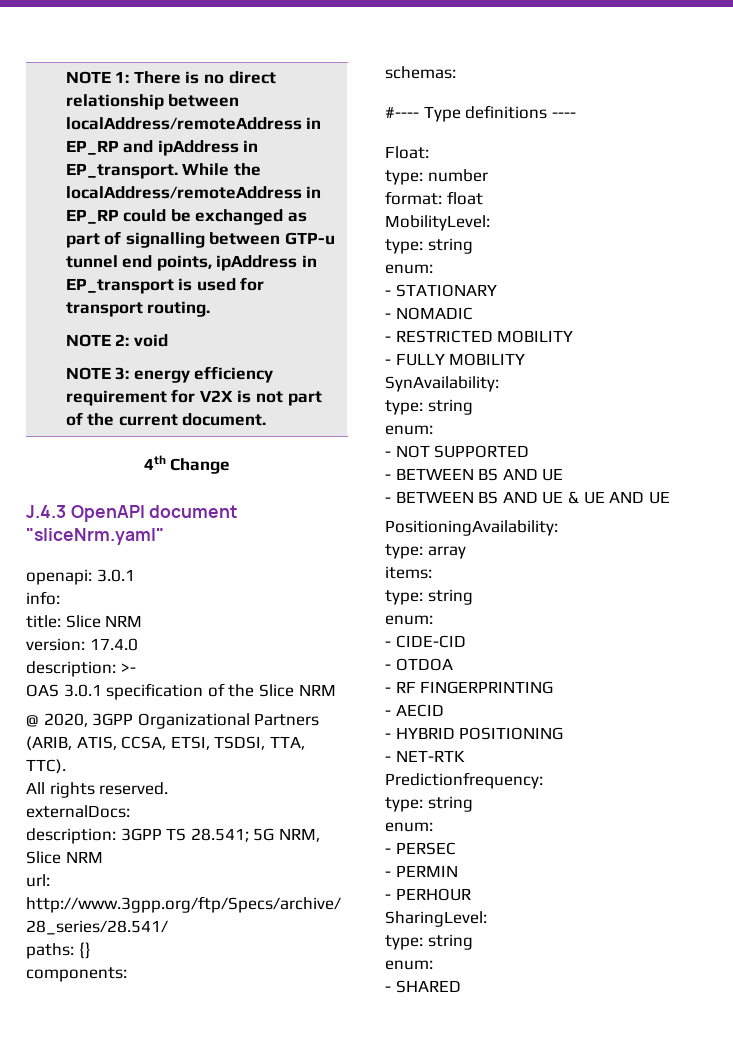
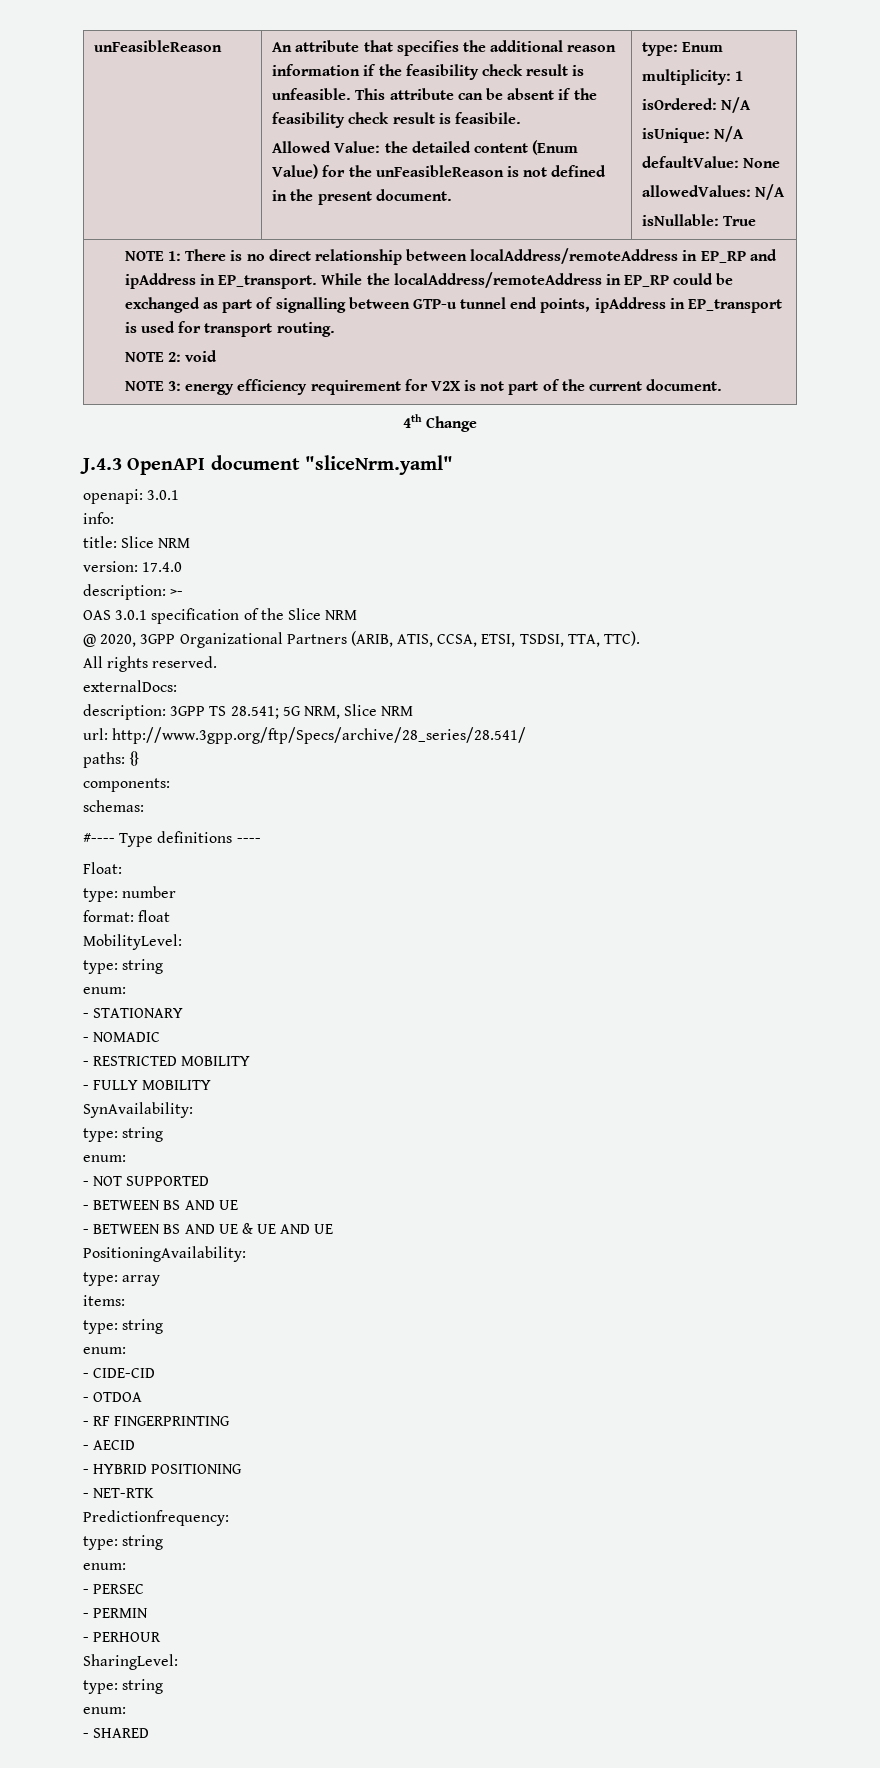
+ unFeasibleReason | An attribute that specifies the additional reason information if the feasibility check result is unfeasible. This attribute can be absent if the feasibility check result is feasibile.
+ Allowed Value: the detailed content (Enum Value) for the unFeasibleReason is not defined in the present document. | type: Enum
+ multiplicity: 1
+ isOrdered: N/A
+ isUnique: N/A
+ defaultValue: None
+ allowedValues: N/A
+ isNullable: True

